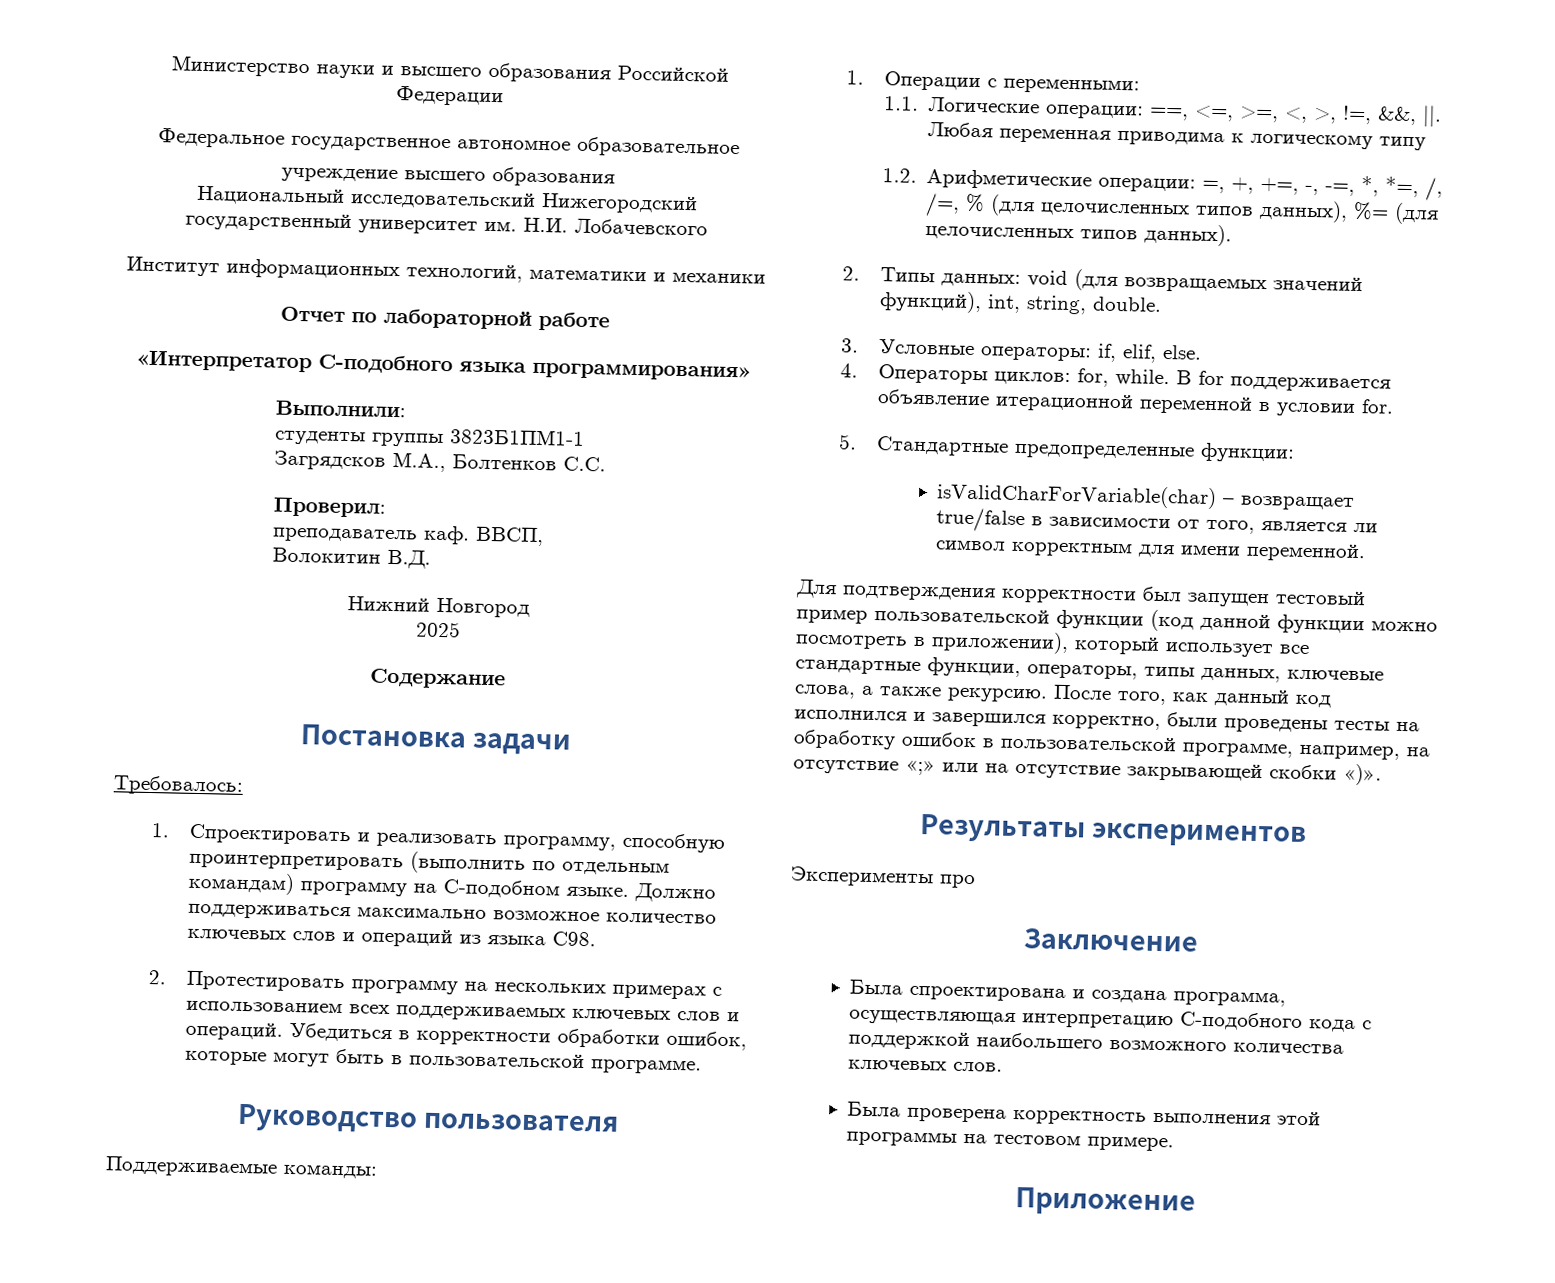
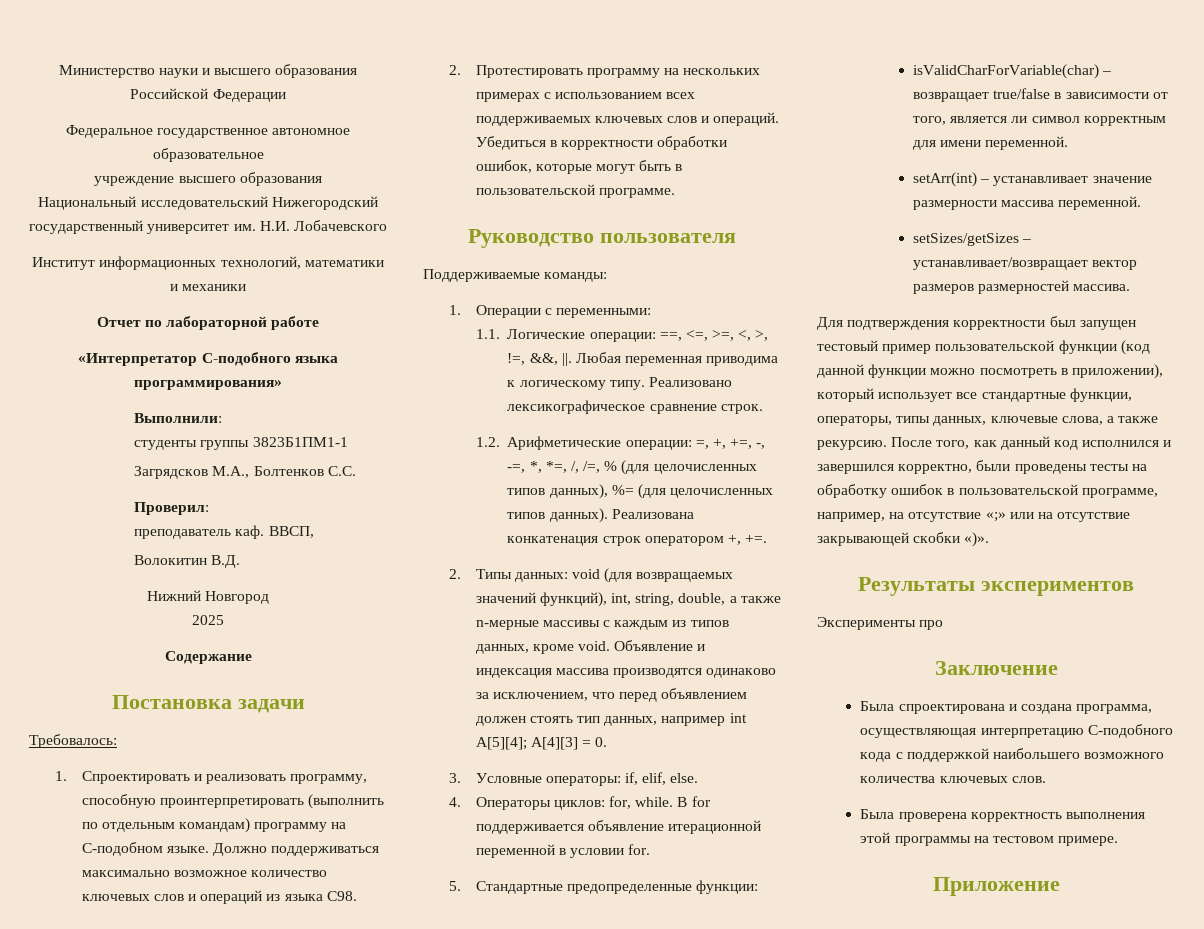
- Любая переменная приводима к логическому типу
+ Любая переменная приводима к логическому типу. Реализовано лексикографическое сравнение строк.
+ Реализована конкатенация строк оператором +, +=.
- 2. Типы данных: void (для возвращаемых значений функций), int, string, double.
+ 2. Типы данных: void (для возвращаемых значений функций), int, string, double, а также n-мерные массивы с каждым из типов данных, кроме void. Объявление и индексация массива производятся одинаково за исключением, что перед объявлением должен стоять тип данных, например int A[5][4]; A[4][3] = 0.
+ setArr(int) – устанавливает значение размерности массива переменной.
+ setSizes/getSizes – устанавливает/возвращает вектор размеров размерностей массива.

